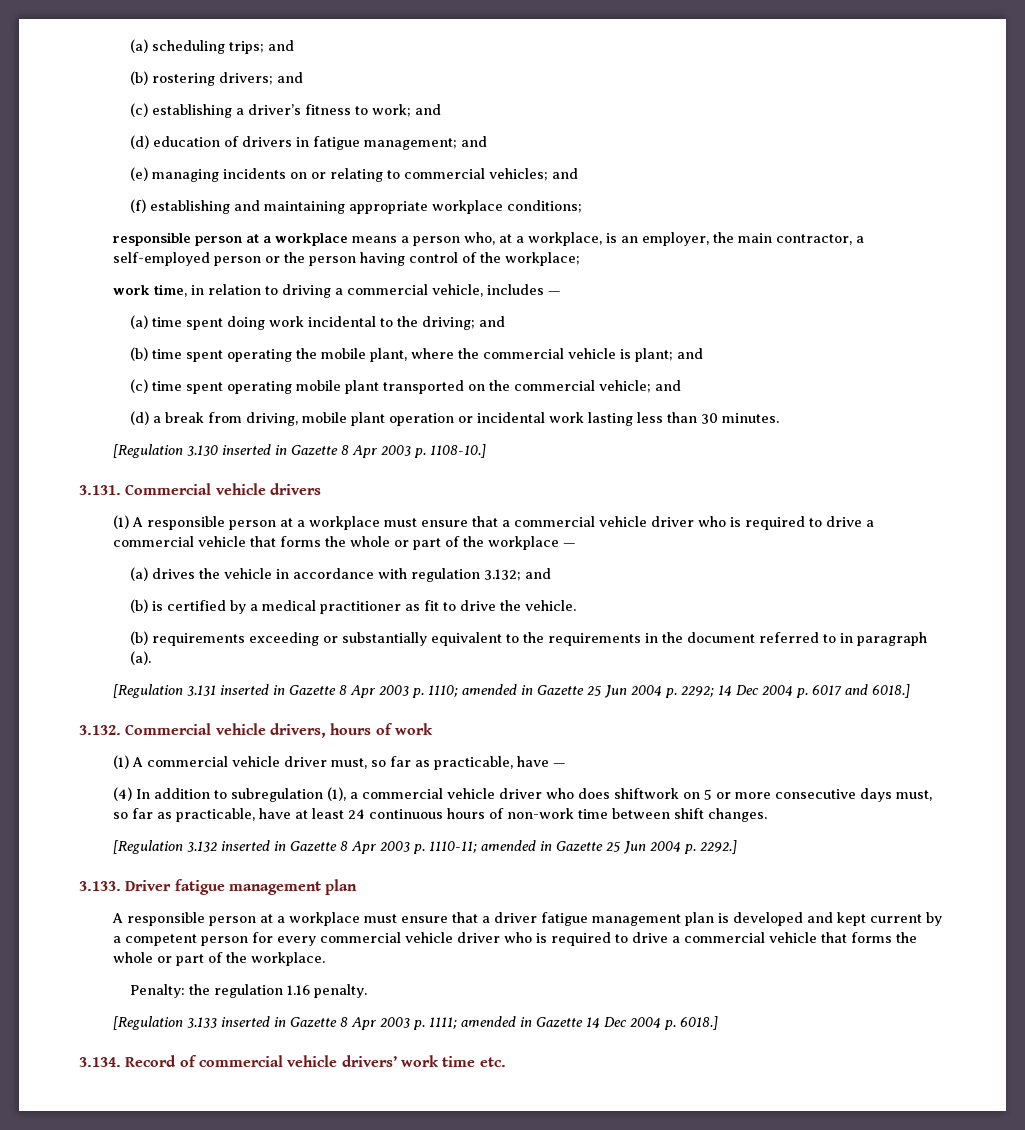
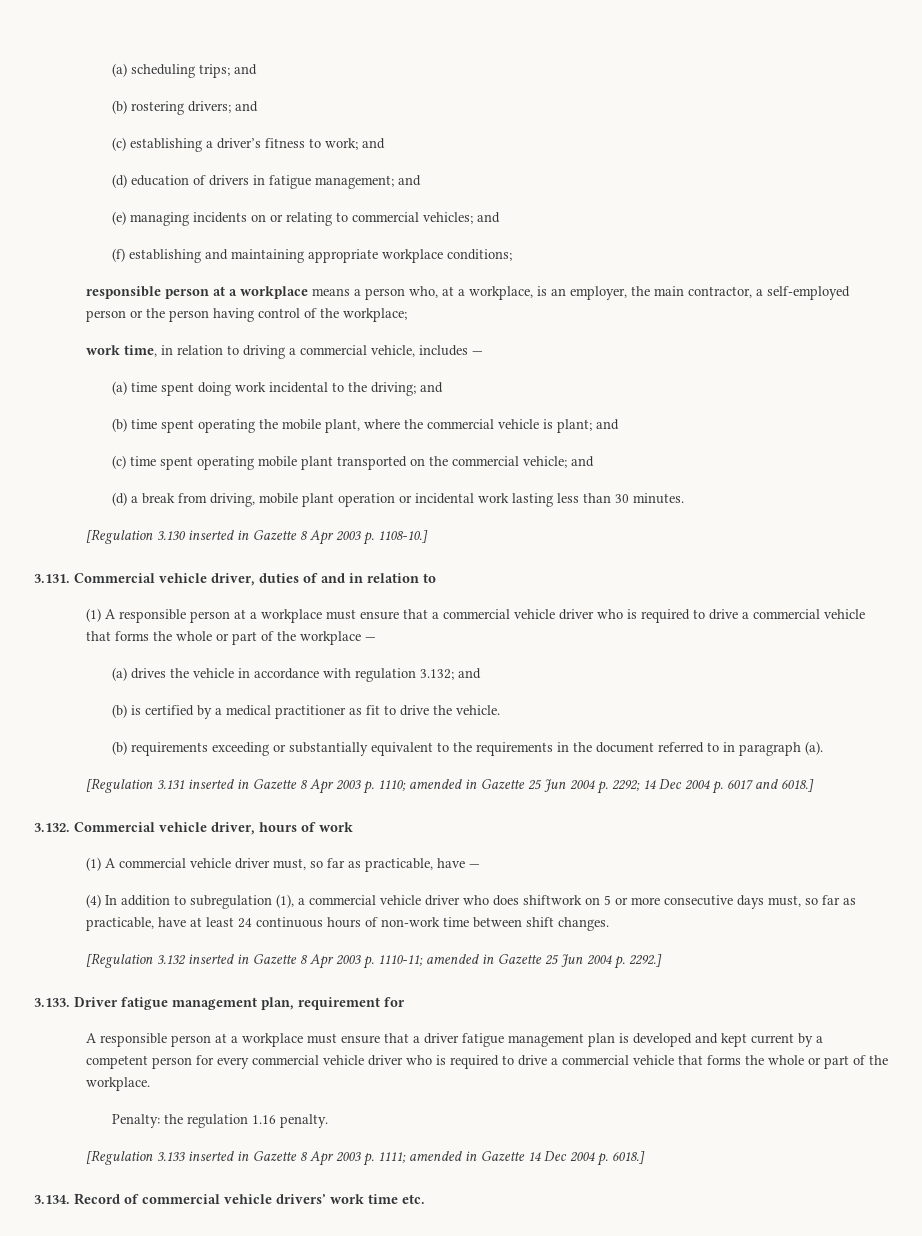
- 3.131. Commercial vehicle drivers
+ 3.131. Commercial vehicle driver, duties of and in relation to
- 3.132. Commercial vehicle drivers, hours of work
+ 3.132. Commercial vehicle driver, hours of work
- 3.133. Driver fatigue management plan
+ 3.133. Driver fatigue management plan, requirement for

